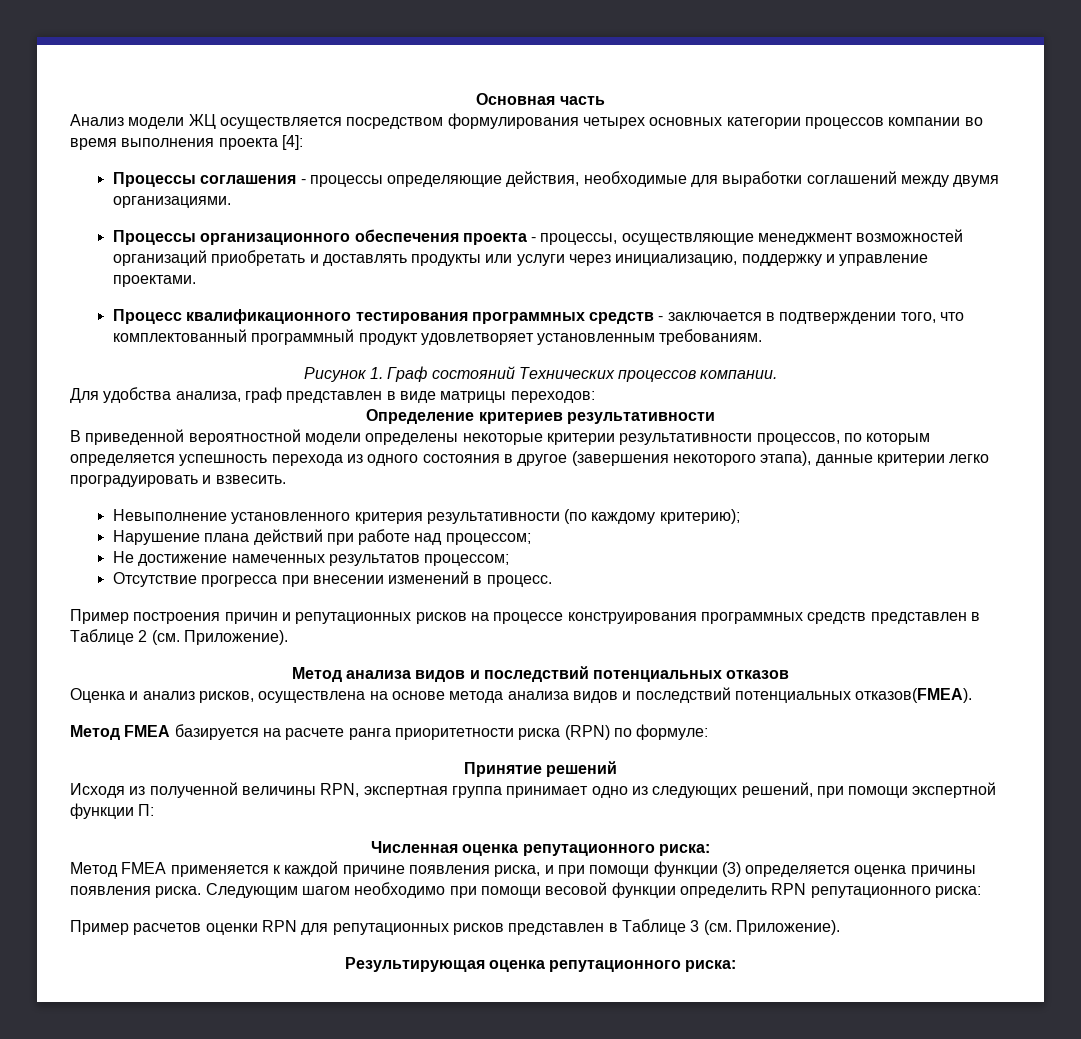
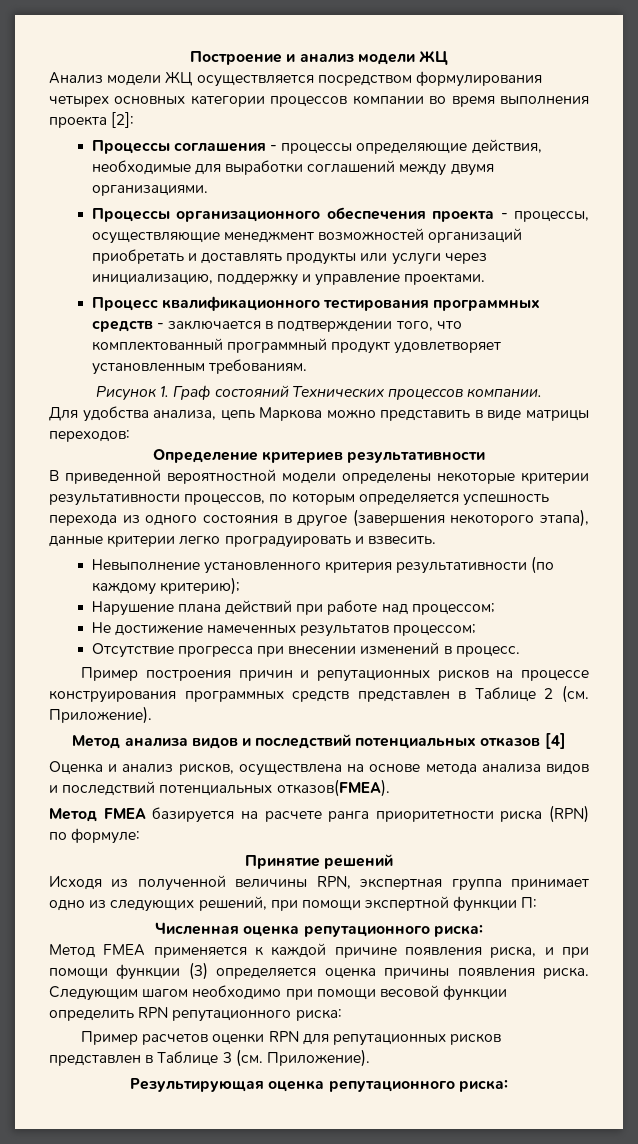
- Основная часть
+ Построение и анализ модели ЖЦ
- Анализ модели ЖЦ осуществляется посредством формулирования четырех основных категории процессов компании во время выполнения проекта [4]:
+ Анализ модели ЖЦ осуществляется посредством формулирования четырех основных категории процессов компании во время выполнения проекта [2]:
- Для удобства анализа, граф представлен в виде матрицы переходов:
+ Для удобства анализа, цепь Маркова можно представить в виде матрицы переходов:
- Метод анализа видов и последствий потенциальных отказов
+ Метод анализа видов и последствий потенциальных отказов [4]

